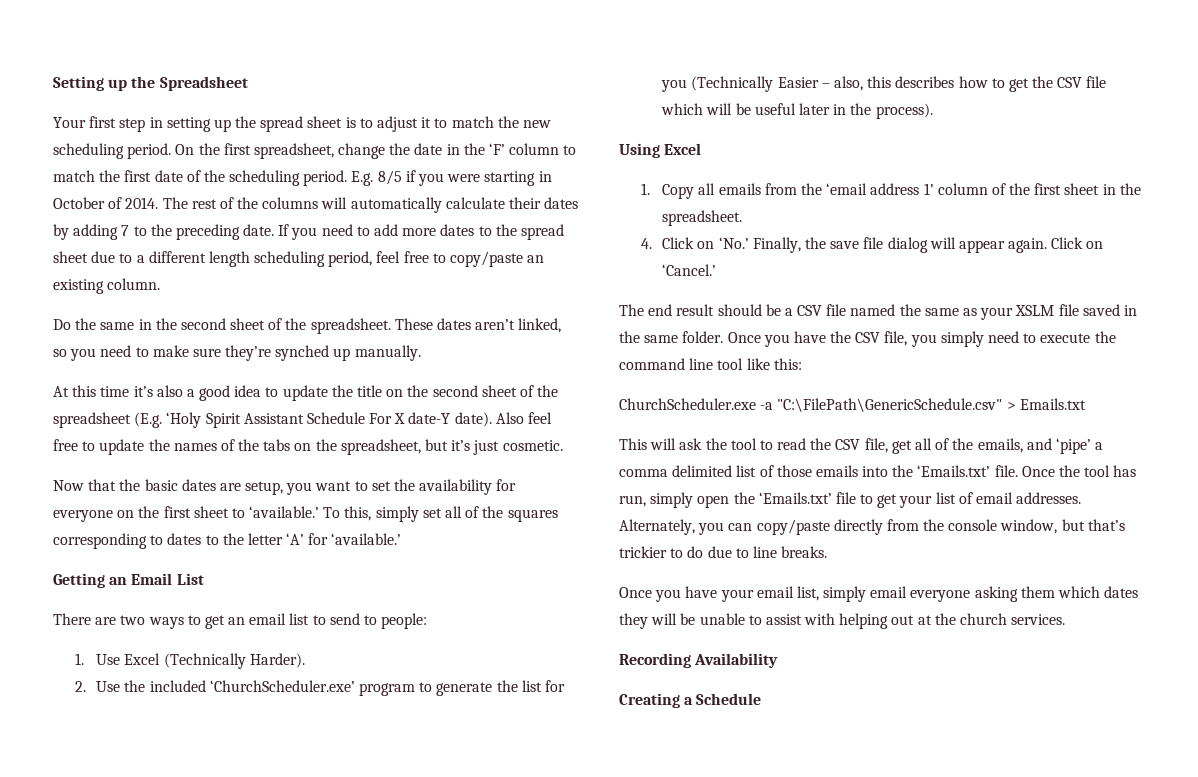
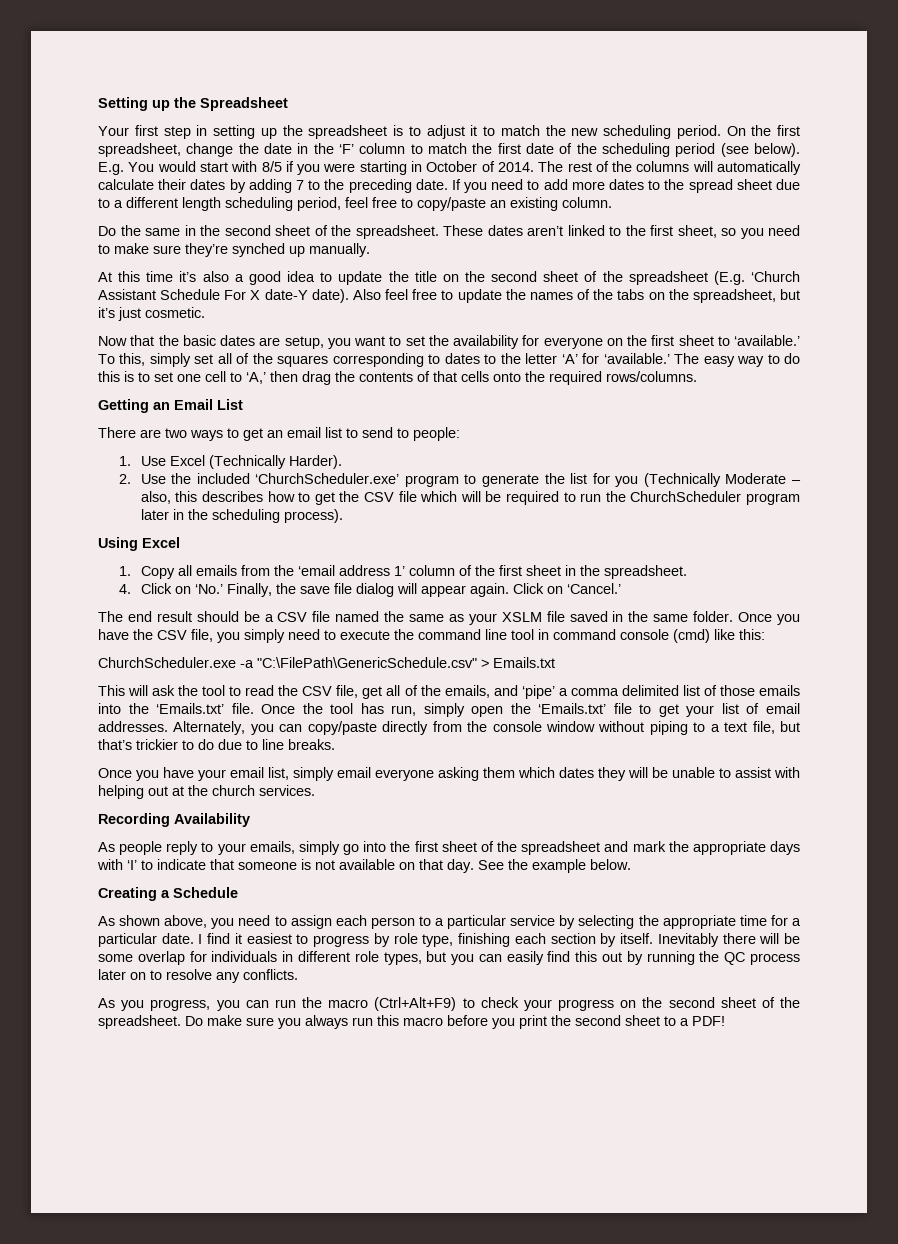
- Your first step in setting up the spread sheet is to adjust it to match the new scheduling period.
+ Your first step in setting up the spreadsheet is to adjust it to match the new scheduling period.
- On the first spreadsheet, change the date in the ‘F’ column to match the first date of the scheduling period. E.g. 8/5 if you were starting in October of 2014.
+ On the first spreadsheet, change the date in the ‘F’ column to match the first date of the scheduling period (see below). E.g. You would start with 8/5 if you were starting in October of 2014.
- These dates aren’t linked, so you need to make sure they’re synched up manually.
+ These dates aren’t linked to the first sheet, so you need to make sure they’re synched up manually.
- At this time it’s also a good idea to update the title on the second sheet of the spreadsheet (E.g. ‘Holy Spirit Assistant Schedule For X date-Y date).
+ At this time it’s also a good idea to update the title on the second sheet of the spreadsheet (E.g. ‘Church Assistant Schedule For X date-Y date).
+ The easy way to do this is to set one cell to ‘A,’ then drag the contents of that cells onto the required rows/columns.
- 2. Use the included ‘ChurchScheduler.exe’ program to generate the list for you (Technically Easier – also, this describes how to get the CSV file which will be useful later in the process).
+ 2. Use the included ‘ChurchScheduler.exe’ program to generate the list for you (Technically Moderate – also, this describes how to get the CSV file which will be required to run the ChurchScheduler program later in the scheduling process).
- Once you have the CSV file, you simply need to execute the command line tool like this:
+ Once you have the CSV file, you simply need to execute the command line tool in command console (cmd) like this:
- Alternately, you can copy/paste directly from the console window, but that’s trickier to do due to line breaks.
+ Alternately, you can copy/paste directly from the console window without piping to a text file, but that’s trickier to do due to line breaks.
+ As people reply to your emails, simply go into the first sheet of the spreadsheet and mark the appropriate days with ‘I’ to indicate that someone is not available on that day. See the example below.
  Creating a Schedule
+ As shown above, you need to assign each person to a particular service by selecting the appropriate time for a particular date. I find it easiest to progress by role type, finishing each section by itself. Inevitably there will be some overlap for individuals in different role types, but you can easily find this out by running the QC process later on to resolve any conflicts.
+ As you progress, you can run the macro (Ctrl+Alt+F9) to check your progress on the second sheet of the spreadsheet. Do make sure you always run this macro before you print the second sheet to a PDF!

